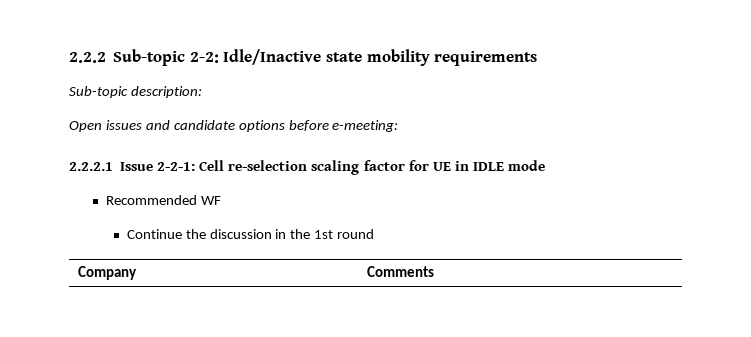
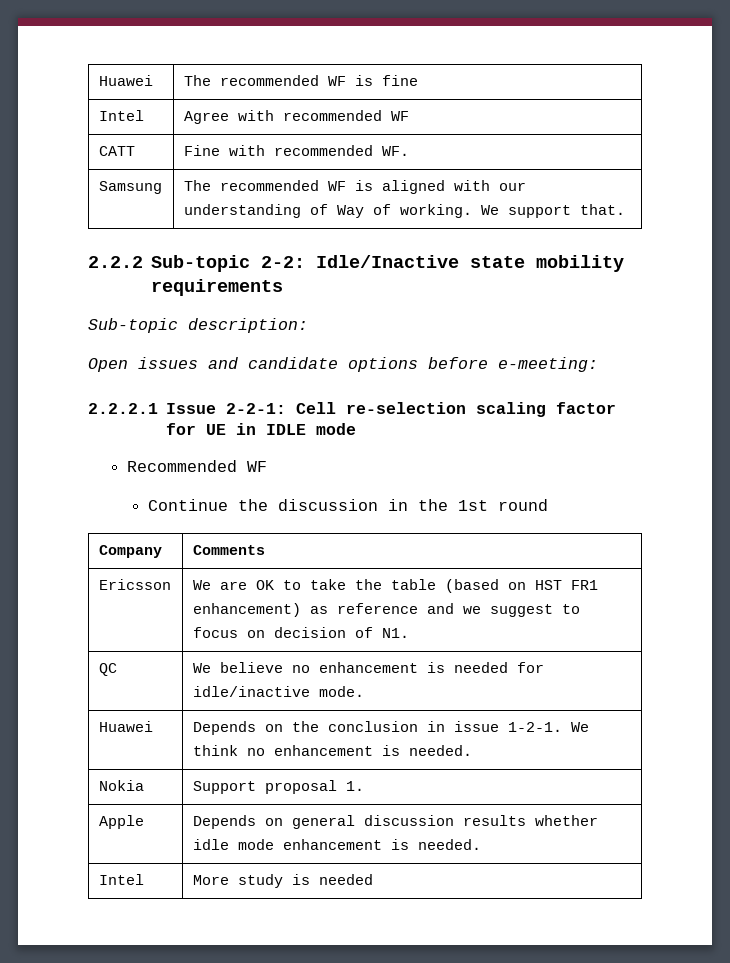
+ Huawei | The recommended WF is fine
+ Intel | Agree with recommended WF
+ CATT | Fine with recommended WF.
+ Samsung | The recommended WF is aligned with our understanding of Way of working. We support that.
+ Ericsson | We are OK to take the table (based on HST FR1 enhancement) as reference and we suggest to focus on decision of N1.
+ QC | We believe no enhancement is needed for idle/inactive mode.
+ Huawei | Depends on the conclusion in issue 1-2-1. We think no enhancement is needed.
+ Nokia | Support proposal 1.
+ Apple | Depends on general discussion results whether idle mode enhancement is needed.
+ Intel | More study is needed

